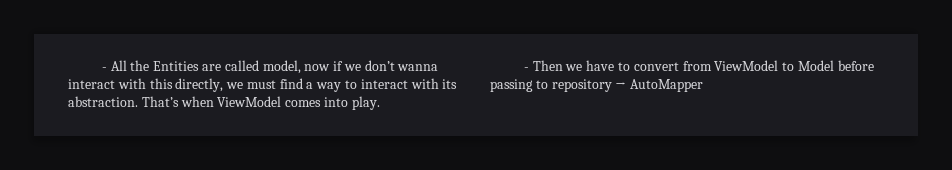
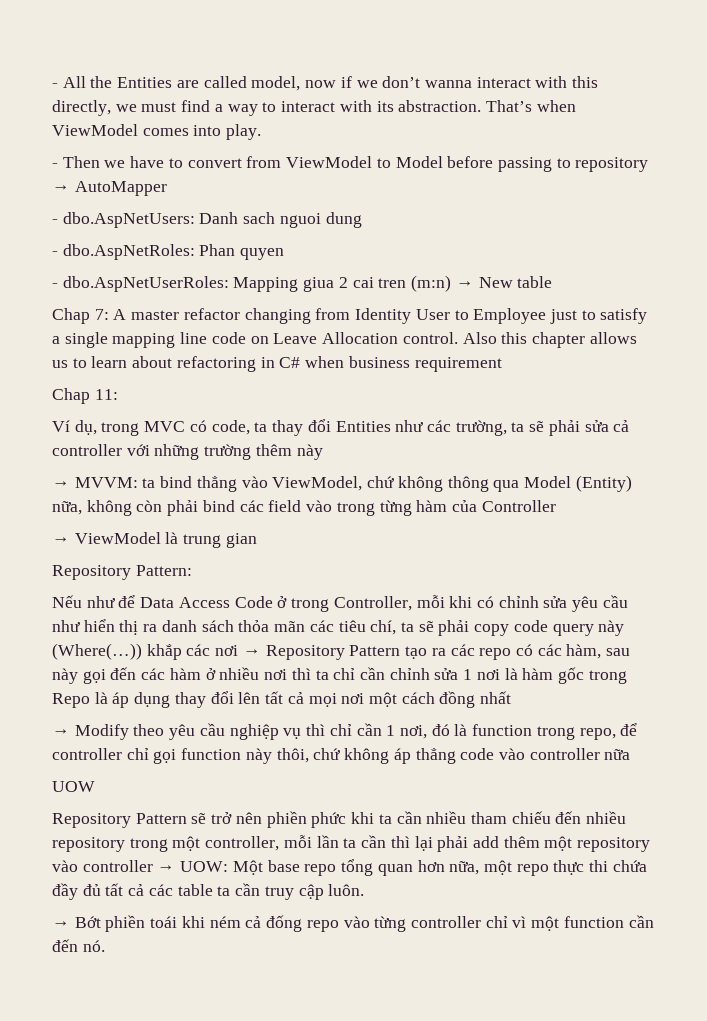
+ - dbo.AspNetUsers: Danh sach nguoi dung
+ - dbo.AspNetRoles: Phan quyen
+ - dbo.AspNetUserRoles: Mapping giua 2 cai tren (m:n) → New table
+ Chap 7: A master refactor changing from Identity User to Employee just to satisfy a single mapping line code on Leave Allocation control. Also this chapter allows us to learn about refactoring in C# when business requirement
+ Chap 11:
+ Ví dụ, trong MVC có code, ta thay đổi Entities như các trường, ta sẽ phải sửa cả controller với những trường thêm này
+ → MVVM: ta bind thẳng vào ViewModel, chứ không thông qua Model (Entity) nữa, không còn phải bind các field vào trong từng hàm của Controller
+ → ViewModel là trung gian
+ Repository Pattern:
+ Nếu như để Data Access Code ở trong Controller, mỗi khi có chỉnh sửa yêu cầu như hiển thị ra danh sách thỏa mãn các tiêu chí, ta sẽ phải copy code query này (Where(…)) khắp các nơi → Repository Pattern tạo ra các repo có các hàm, sau này gọi đến các hàm ở nhiều nơi thì ta chỉ cần chỉnh sửa 1 nơi là hàm gốc trong Repo là áp dụng thay đổi lên tất cả mọi nơi một cách đồng nhất
+ → Modify theo yêu cầu nghiệp vụ thì chỉ cần 1 nơi, đó là function trong repo, để controller chỉ gọi function này thôi, chứ không áp thẳng code vào controller nữa
+ UOW
+ Repository Pattern sẽ trở nên phiền phức khi ta cần nhiều tham chiếu đến nhiều repository trong một controller, mỗi lần ta cần thì lại phải add thêm một repository vào controller → UOW: Một base repo tổng quan hơn nữa, một repo thực thi chứa đầy đủ tất cả các table ta cần truy cập luôn.
+ → Bớt phiền toái khi ném cả đống repo vào từng controller chỉ vì một function cần đến nó.

